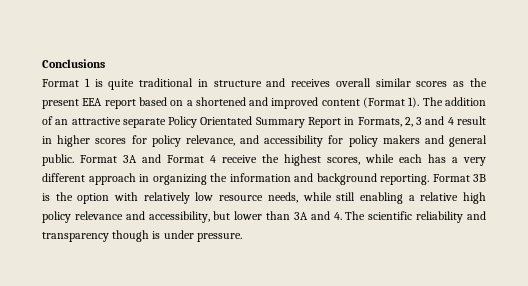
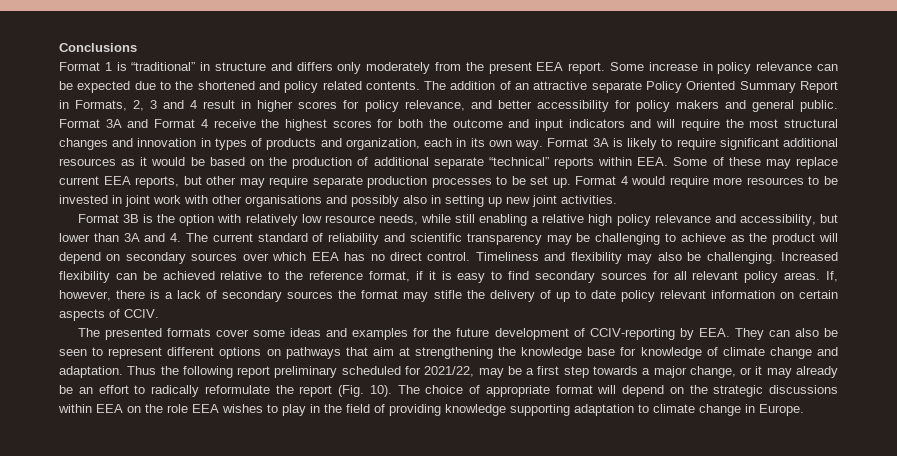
- Format 1 is quite traditional in structure and receives overall similar scores as the present EEA report based on a shortened and improved content (Format 1).
+ Format 1 is “traditional” in structure and differs only moderately from the present EEA report. Some increase in policy relevance can be expected due to the shortened and policy related contents.
- The addition of an attractive separate Policy Orientated Summary Report in Formats, 2, 3 and 4 result in higher scores for policy relevance, and accessibility for policy makers and general public.
+ The addition of an attractive separate Policy Oriented Summary Report in Formats, 2, 3 and 4 result in higher scores for policy relevance, and better accessibility for policy makers and general public.
- Format 3A and Format 4 receive the highest scores, while each has a very different approach in organizing the information and background reporting. Format 3B is the option with relatively low resource needs, while still enabling a relative high policy relevance and accessibility, but lower than 3A and 4. The scientific reliability and transparency though is under pressure.
+ Format 3A and Format 4 receive the highest scores for both the outcome and input indicators and will require the most structural changes and innovation in types of products and organization, each in its own way. Format 3A is likely to require significant additional resources as it would be based on the production of additional separate “technical” reports within EEA. Some of these may replace current EEA reports, but other may require separate production processes to be set up. Format 4 would require more resources to be invested in joint work with other organisations and possibly also in setting up new joint activities.
+ Format 3B is the option with relatively low resource needs, while still enabling a relative high policy relevance and accessibility, but lower than 3A and 4. The current standard of reliability and scientific transparency may be challenging to achieve as the product will depend on secondary sources over which EEA has no direct control. Timeliness and flexibility may also be challenging. Increased flexibility can be achieved relative to the reference format, if it is easy to find secondary sources for all relevant policy areas. If, however, there is a lack of secondary sources the format may stifle the delivery of up to date policy relevant information on certain aspects of CCIV.
+ The presented formats cover some ideas and examples for the future development of CCIV-reporting by EEA. They can also be seen to represent different options on pathways that aim at strengthening the knowledge base for knowledge of climate change and adaptation. Thus the following report preliminary scheduled for 2021/22, may be a first step towards a major change, or it may already be an effort to radically reformulate the report (Fig. 10). The choice of appropriate format will depend on the strategic discussions within EEA on the role EEA wishes to play in the field of providing knowledge supporting adaptation to climate change in Europe.

